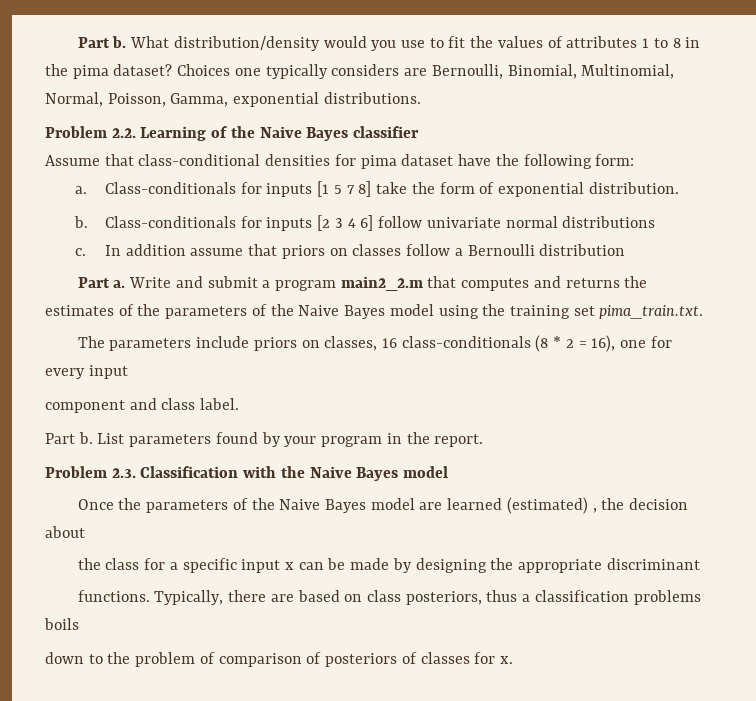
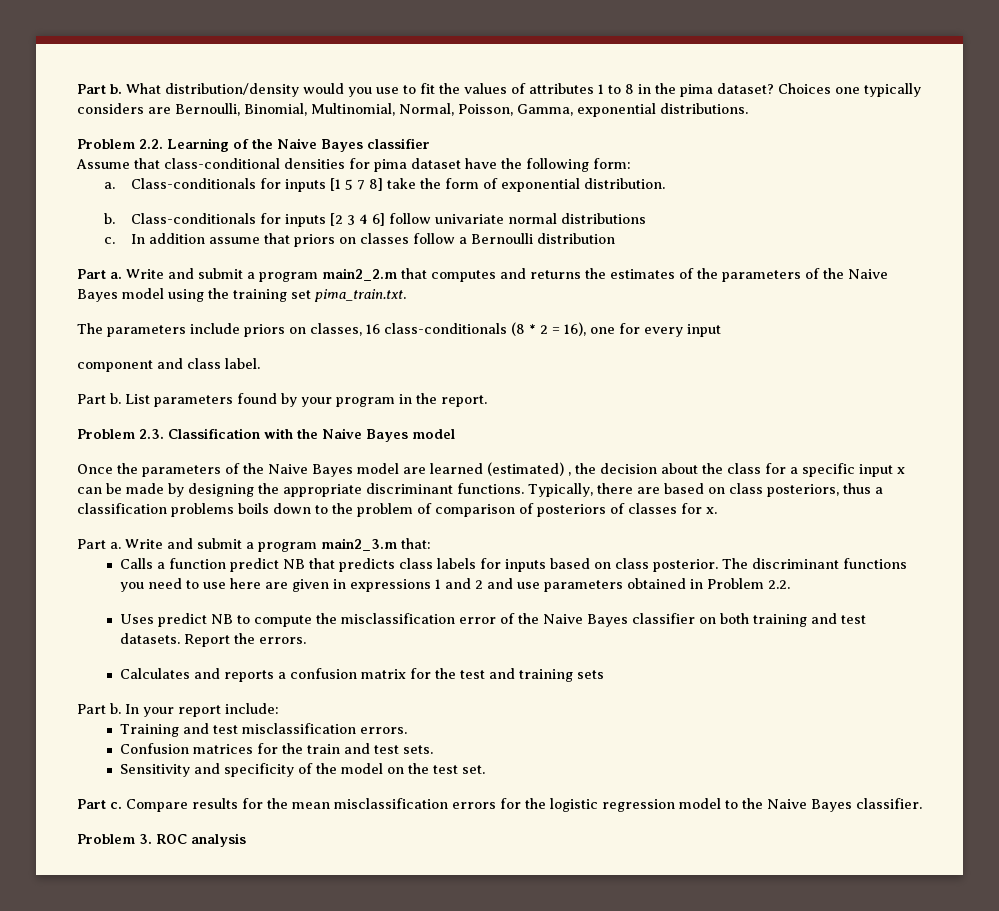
- Once the parameters of the Naive Bayes model are learned (estimated) , the decision about
- the class for a specific input x can be made by designing the appropriate discriminant
- functions.
+ Once the parameters of the Naive Bayes model are learned (estimated) , the decision about the class for a specific input x can be made by designing the appropriate discriminant functions.
- Typically, there are based on class posteriors, thus a classification problems boils
- down to the problem of comparison of posteriors of classes for x.
+ Typically, there are based on class posteriors, thus a classification problems boils down to the problem of comparison of posteriors of classes for x.
+ Part a. Write and submit a program main2_3.m that:
+ Calls a function predict NB that predicts class labels for inputs based on class posterior. The discriminant functions you need to use here are given in expressions 1 and 2 and use parameters obtained in Problem 2.2.
+ Uses predict NB to compute the misclassification error of the Naive Bayes classifier on both training and test datasets. Report the errors.
+ Calculates and reports a confusion matrix for the test and training sets
+ Part b. In your report include:
+ Training and test misclassification errors.
+ Confusion matrices for the train and test sets.
+ Sensitivity and specificity of the model on the test set.
+ Part c. Compare results for the mean misclassification errors for the logistic regression model to the Naive Bayes classifier.
+ Problem 3. ROC analysis

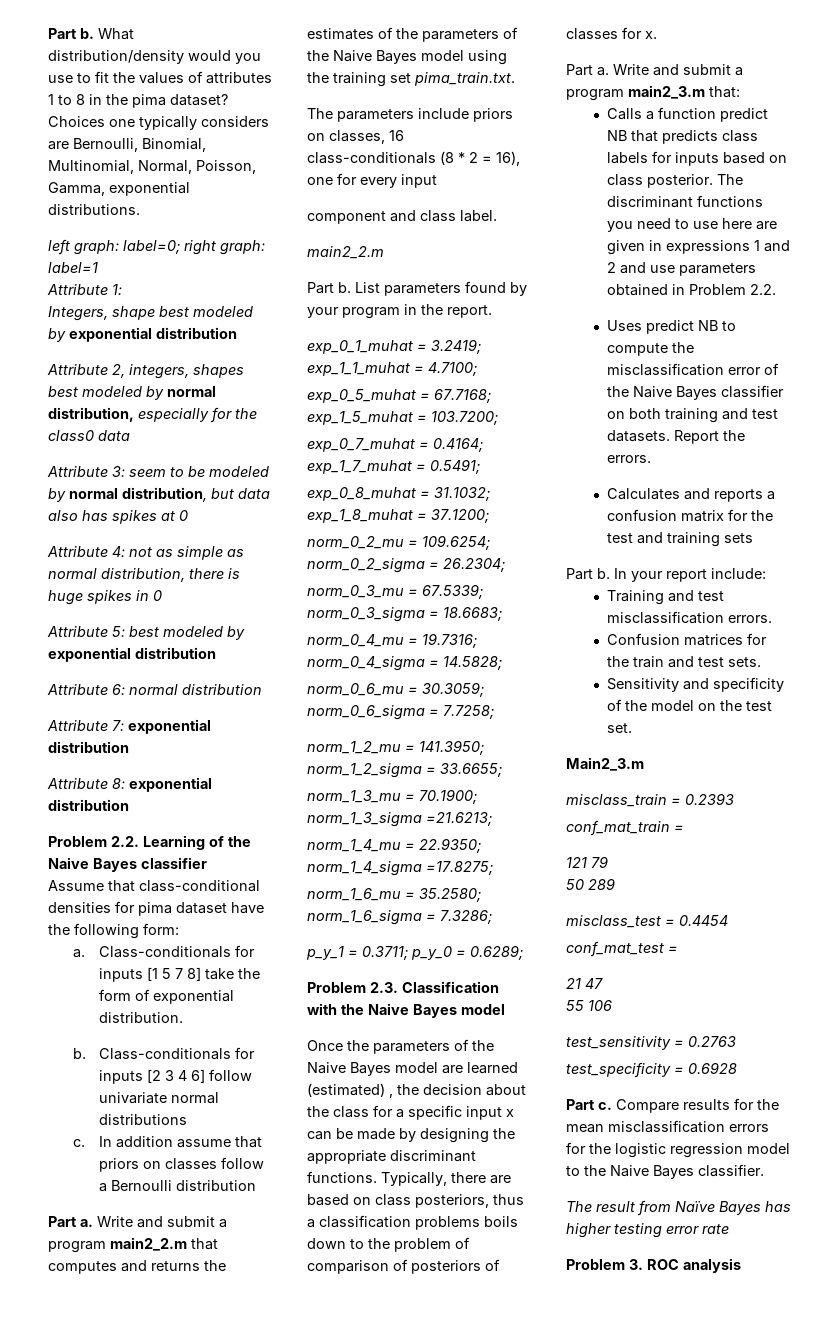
+ left graph: label=0; right graph: label=1
+ Attribute 1:
+ Integers, shape best modeled by exponential distribution
+ Attribute 2, integers, shapes best modeled by normal distribution, especially for the class0 data
+ Attribute 3: seem to be modeled by normal distribution, but data also has spikes at 0
+ Attribute 4: not as simple as normal distribution, there is huge spikes in 0
+ Attribute 5: best modeled by exponential distribution
+ Attribute 6: normal distribution
+ Attribute 7: exponential distribution
+ Attribute 8: exponential distribution
  component and class label.
+ main2_2.m
+ exp_0_1_muhat = 3.2419; exp_1_1_muhat = 4.7100;
+ exp_0_5_muhat = 67.7168; exp_1_5_muhat = 103.7200;
+ exp_0_7_muhat = 0.4164; exp_1_7_muhat = 0.5491;
+ exp_0_8_muhat = 31.1032; exp_1_8_muhat = 37.1200;
+ norm_0_2_mu = 109.6254; norm_0_2_sigma = 26.2304;
+ norm_0_3_mu = 67.5339; norm_0_3_sigma = 18.6683;
+ norm_0_4_mu = 19.7316; norm_0_4_sigma = 14.5828;
+ norm_0_6_mu = 30.3059; norm_0_6_sigma = 7.7258;
+ norm_1_2_mu = 141.3950; norm_1_2_sigma = 33.6655;
+ norm_1_3_mu = 70.1900; norm_1_3_sigma =21.6213;
+ norm_1_4_mu = 22.9350; norm_1_4_sigma =17.8275;
+ norm_1_6_mu = 35.2580; norm_1_6_sigma = 7.3286;
+ p_y_1 = 0.3711; p_y_0 = 0.6289;
+ Main2_3.m
+ misclass_train = 0.2393
+ conf_mat_train =
+ 121 79
+ 50 289
+ misclass_test = 0.4454
+ conf_mat_test =
+ 21 47
+ 55 106
+ test_sensitivity = 0.2763
+ test_specificity = 0.6928
+ The result from Naïve Bayes has higher testing error rate

